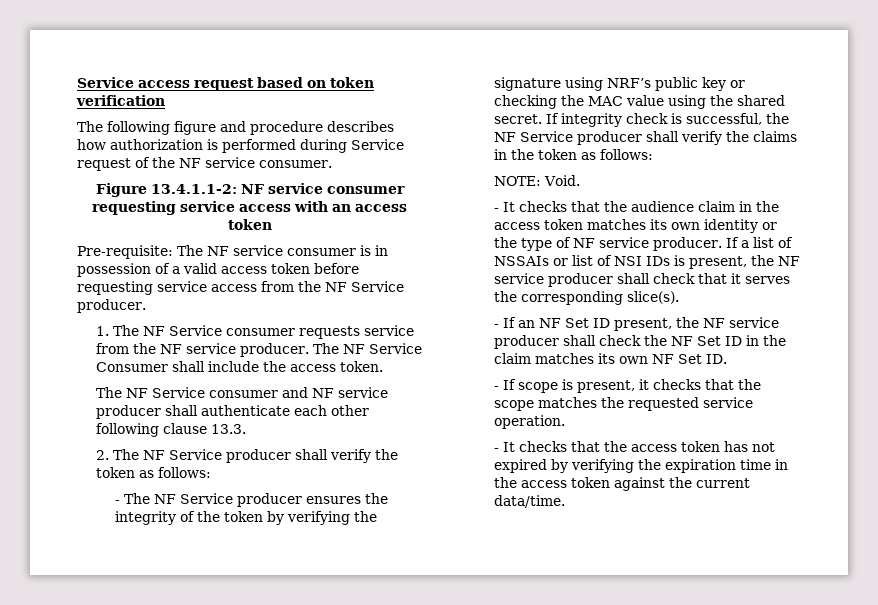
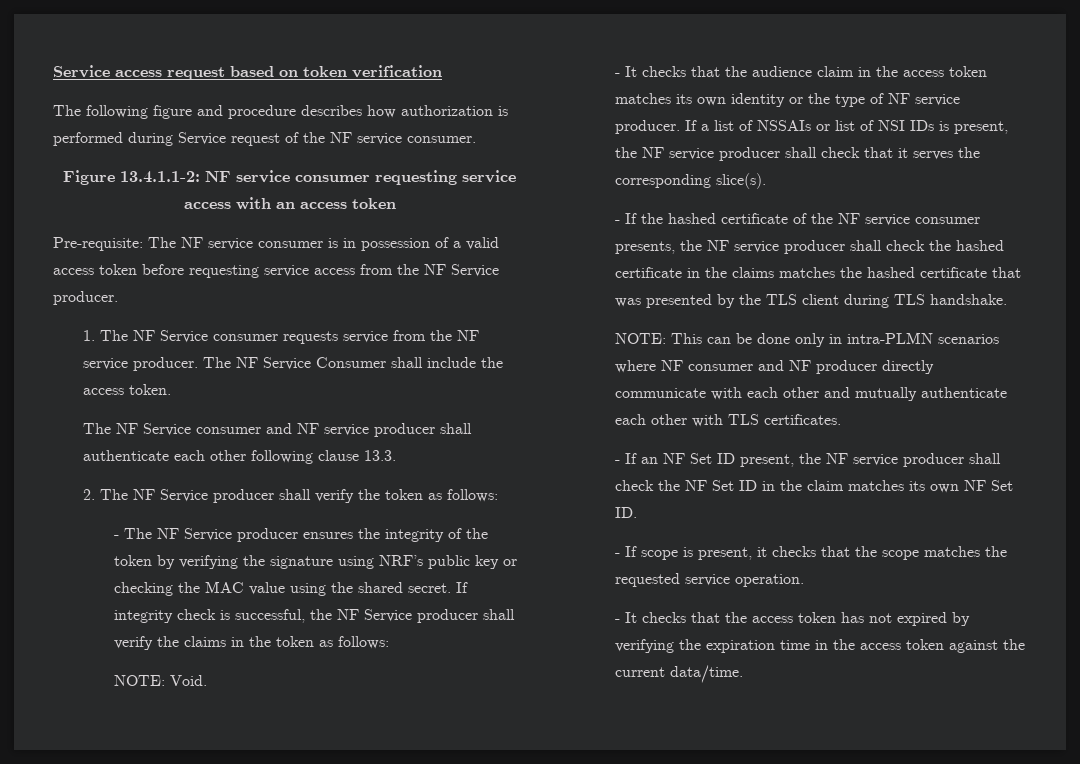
+ - If the hashed certificate of the NF service consumer presents, the NF service producer shall check the hashed certificate in the claims matches the hashed certificate that was presented by the TLS client during TLS handshake.
+ NOTE: This can be done only in intra-PLMN scenarios where NF consumer and NF producer directly communicate with each other and mutually authenticate each other with TLS certificates.

